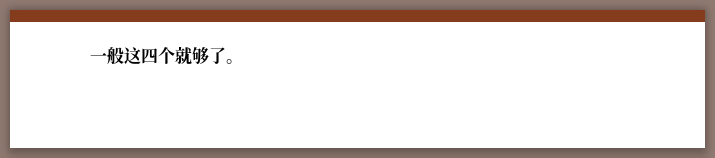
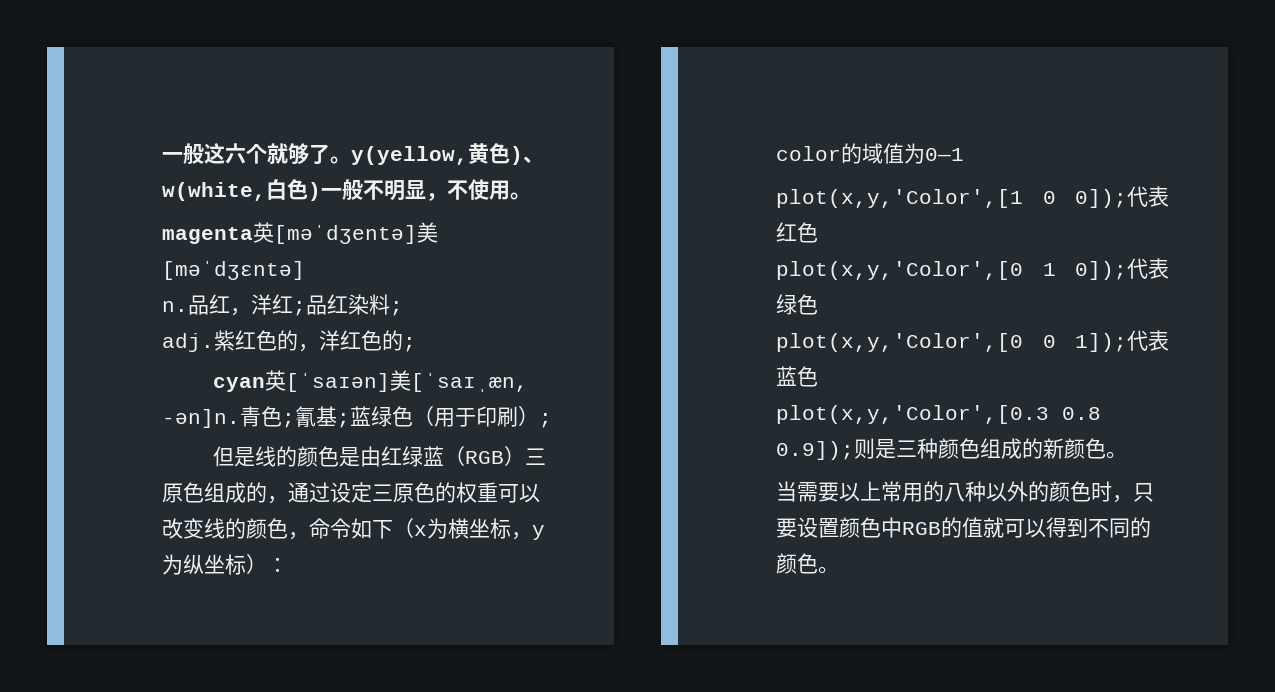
- 一般这四个就够了。
+ 一般这六个就够了。y(yellow,黄色)、w(white,白色)一般不明显，不使用。
+ magenta英[məˈdʒentə]美[məˈdʒɛntə]
+ n.品红，洋红;品红染料;
+ adj.紫红色的，洋红色的;
+ cyan英[ˈsaɪən]美[ˈsaɪˌæn, -ən]n.青色;氰基;蓝绿色（用于印刷）;
+ 但是线的颜色是由红绿蓝（RGB）三原色组成的，通过设定三原色的权重可以改变线的颜色，命令如下（x为横坐标，y为纵坐标）：
+ color的域值为0—1
+ plot(x,y,'Color',[1 0 0]);代表红色
+ plot(x,y,'Color',[0 1 0]);代表绿色
+ plot(x,y,'Color',[0 0 1]);代表蓝色
+ plot(x,y,'Color',[0.3 0.8 0.9]);则是三种颜色组成的新颜色。
+ 当需要以上常用的八种以外的颜色时，只要设置颜色中RGB的值就可以得到不同的颜色。

